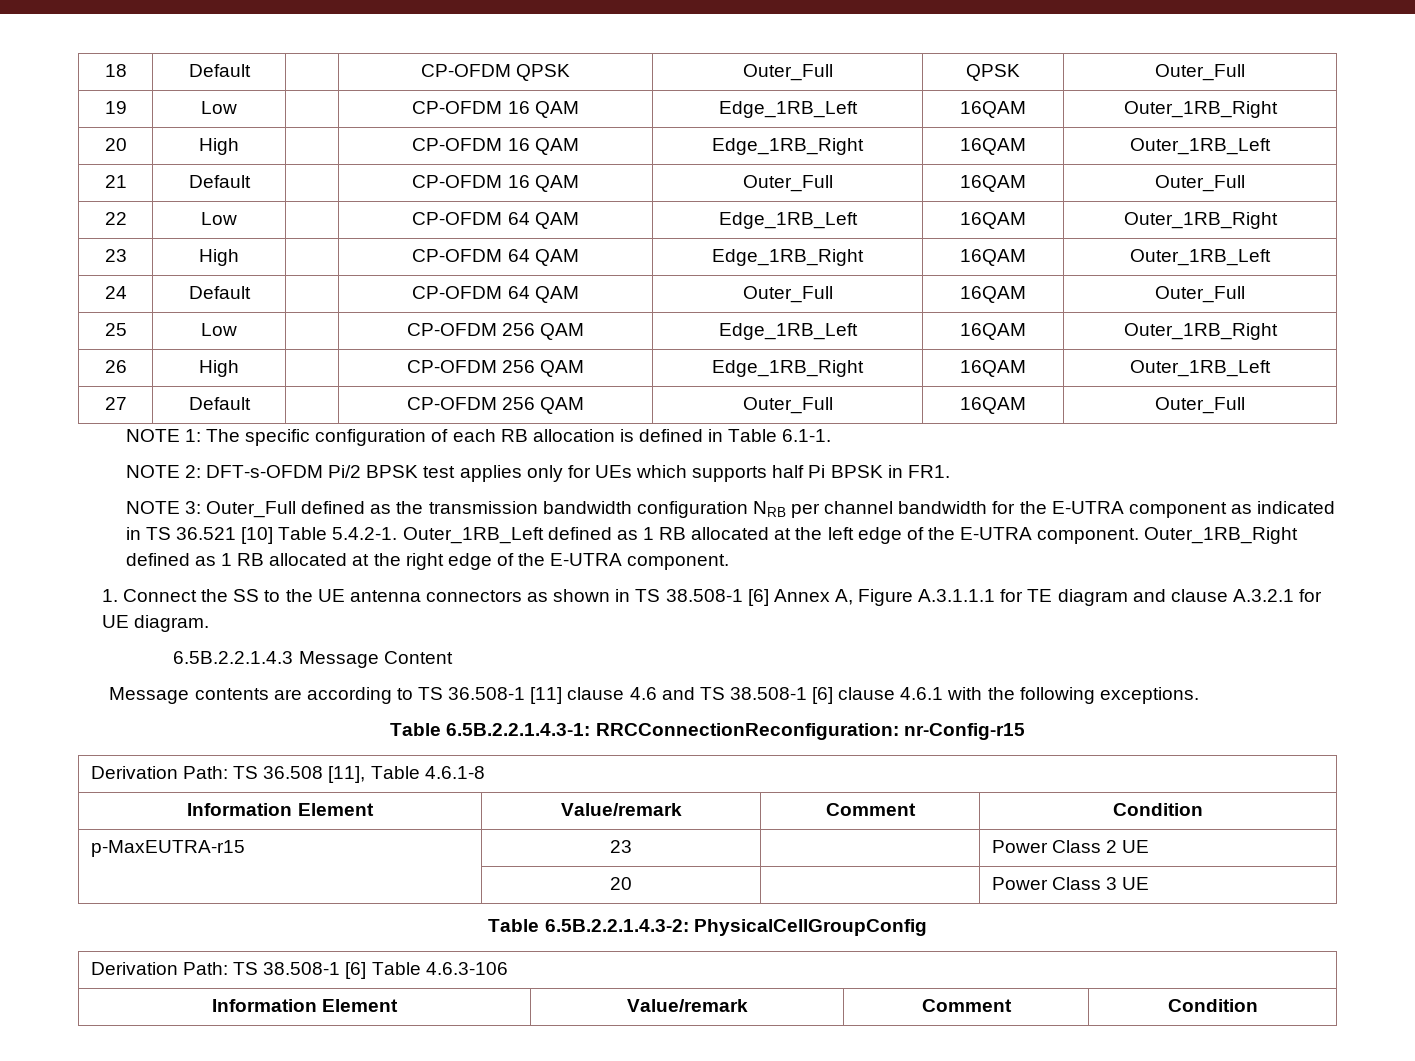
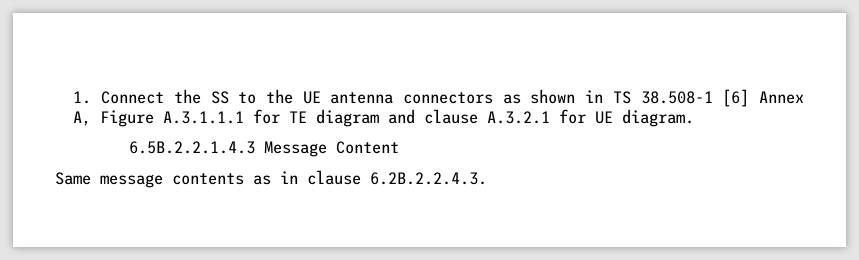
- 18 | Default | | CP-OFDM QPSK | Outer_Full | QPSK | Outer_Full
- 19 | Low | | CP-OFDM 16 QAM | Edge_1RB_Left | 16QAM | Outer_1RB_Right
- 20 | High | | CP-OFDM 16 QAM | Edge_1RB_Right | 16QAM | Outer_1RB_Left
- 21 | Default | | CP-OFDM 16 QAM | Outer_Full | 16QAM | Outer_Full
- 22 | Low | | CP-OFDM 64 QAM | Edge_1RB_Left | 16QAM | Outer_1RB_Right
- 23 | High | | CP-OFDM 64 QAM | Edge_1RB_Right | 16QAM | Outer_1RB_Left
- 24 | Default | | CP-OFDM 64 QAM | Outer_Full | 16QAM | Outer_Full
- 25 | Low | | CP-OFDM 256 QAM | Edge_1RB_Left | 16QAM | Outer_1RB_Right
- 26 | High | | CP-OFDM 256 QAM | Edge_1RB_Right | 16QAM | Outer_1RB_Left
- 27 | Default | | CP-OFDM 256 QAM | Outer_Full | 16QAM | Outer_Full
- NOTE 1: The specific configuration of each RB allocation is defined in Table 6.1-1.
- NOTE 2: DFT-s-OFDM Pi/2 BPSK test applies only for UEs which supports half Pi BPSK in FR1.
- NOTE 3: Outer_Full defined as the transmission bandwidth configuration NRB per channel bandwidth for the E-UTRA component as indicated in TS 36.521 [10] Table 5.4.2-1. Outer_1RB_Left defined as 1 RB allocated at the left edge of the E-UTRA component. Outer_1RB_Right defined as 1 RB allocated at the right edge of the E-UTRA component.
- Message contents are according to TS 36.508-1 [11] clause 4.6 and TS 38.508-1 [6] clause 4.6.1 with the following exceptions.
- Table 6.5B.2.2.1.4.3-1: RRCConnectionReconfiguration: nr-Config-r15
- Derivation Path: TS 36.508 [11], Table 4.6.1-8
- Information Element | Value/remark | Comment | Condition
- p-MaxEUTRA-r15 | 23 | | Power Class 2 UE
- | 20 | | Power Class 3 UE
- Table 6.5B.2.2.1.4.3-2: PhysicalCellGroupConfig
- Derivation Path: TS 38.508-1 [6] Table 4.6.3-106
- Information Element | Value/remark | Comment | Condition
+ Same message contents as in clause 6.2B.2.2.4.3.

